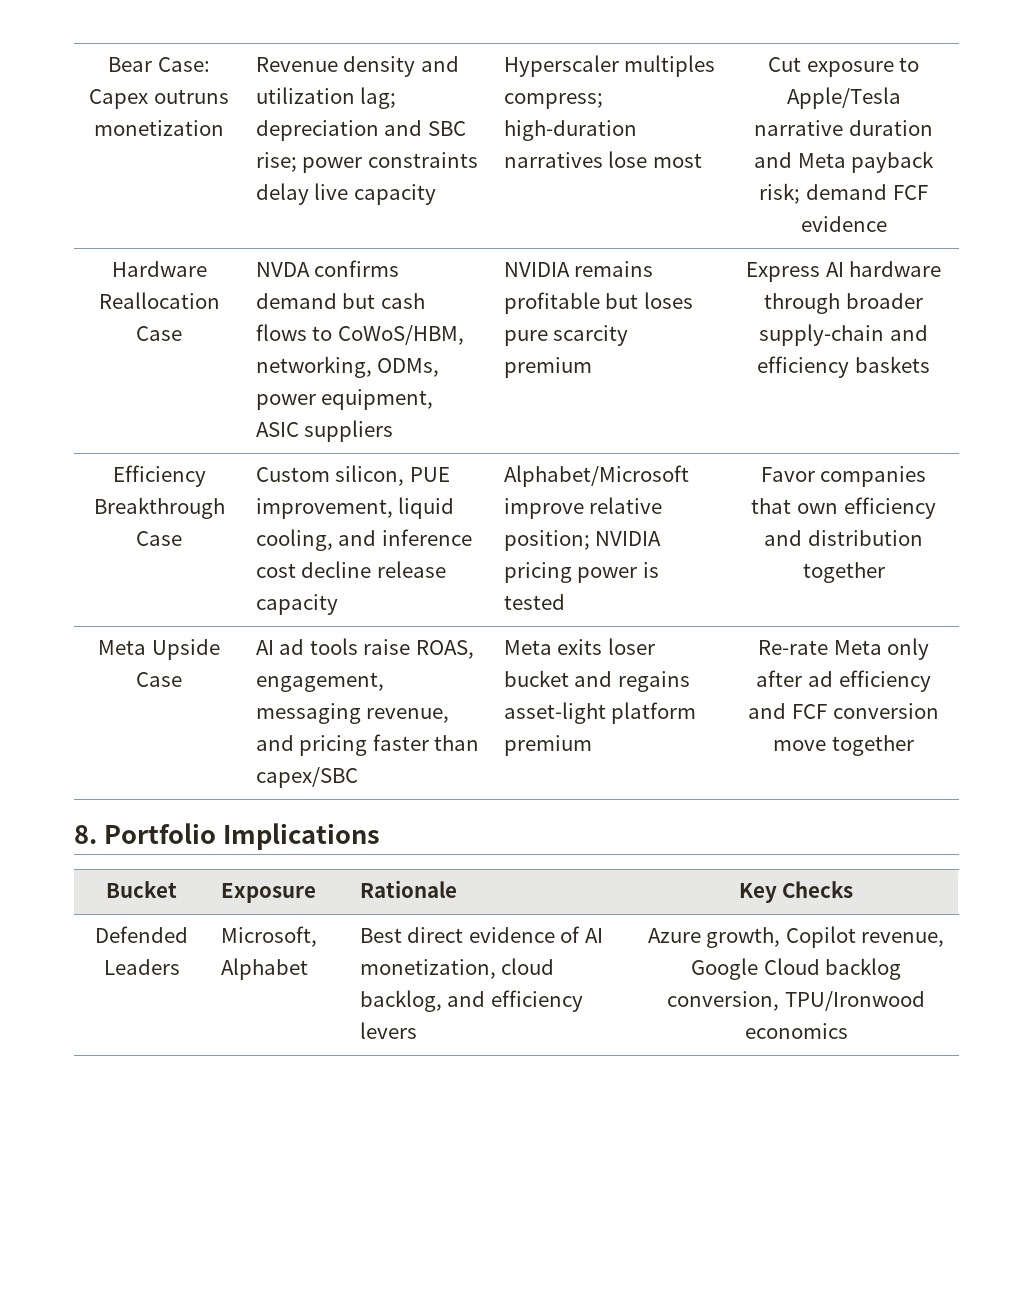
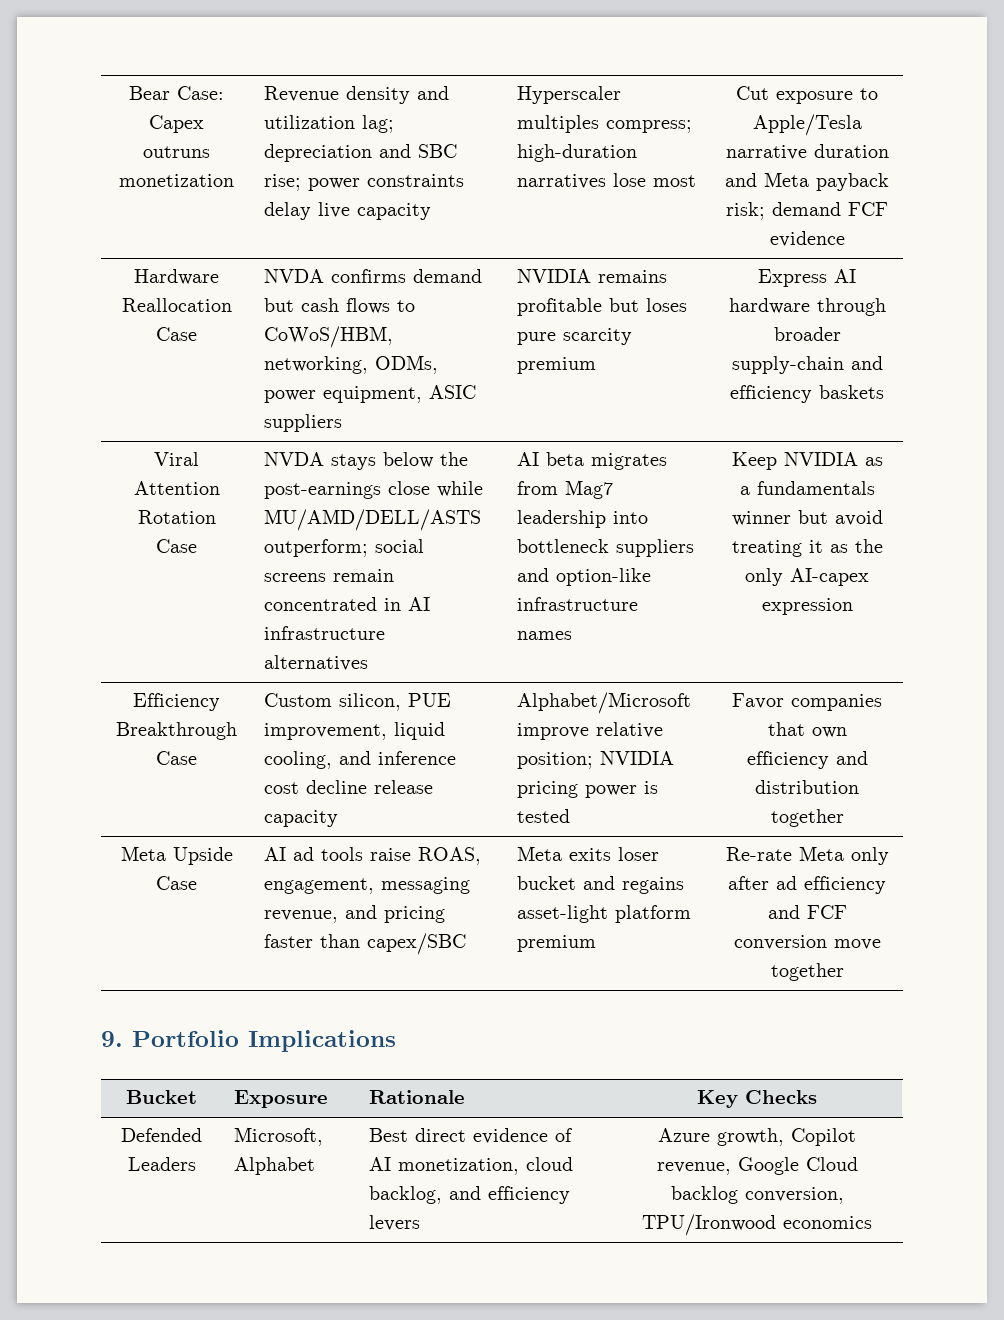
+ Viral Attention Rotation Case | NVDA stays below the post-earnings close while MU/AMD/DELL/ASTS outperform; social screens remain concentrated in AI infrastructure alternatives | AI beta migrates from Mag7 leadership into bottleneck suppliers and option-like infrastructure names | Keep NVIDIA as a fundamentals winner but avoid treating it as the only AI-capex expression
- 8. Portfolio Implications
+ 9. Portfolio Implications

